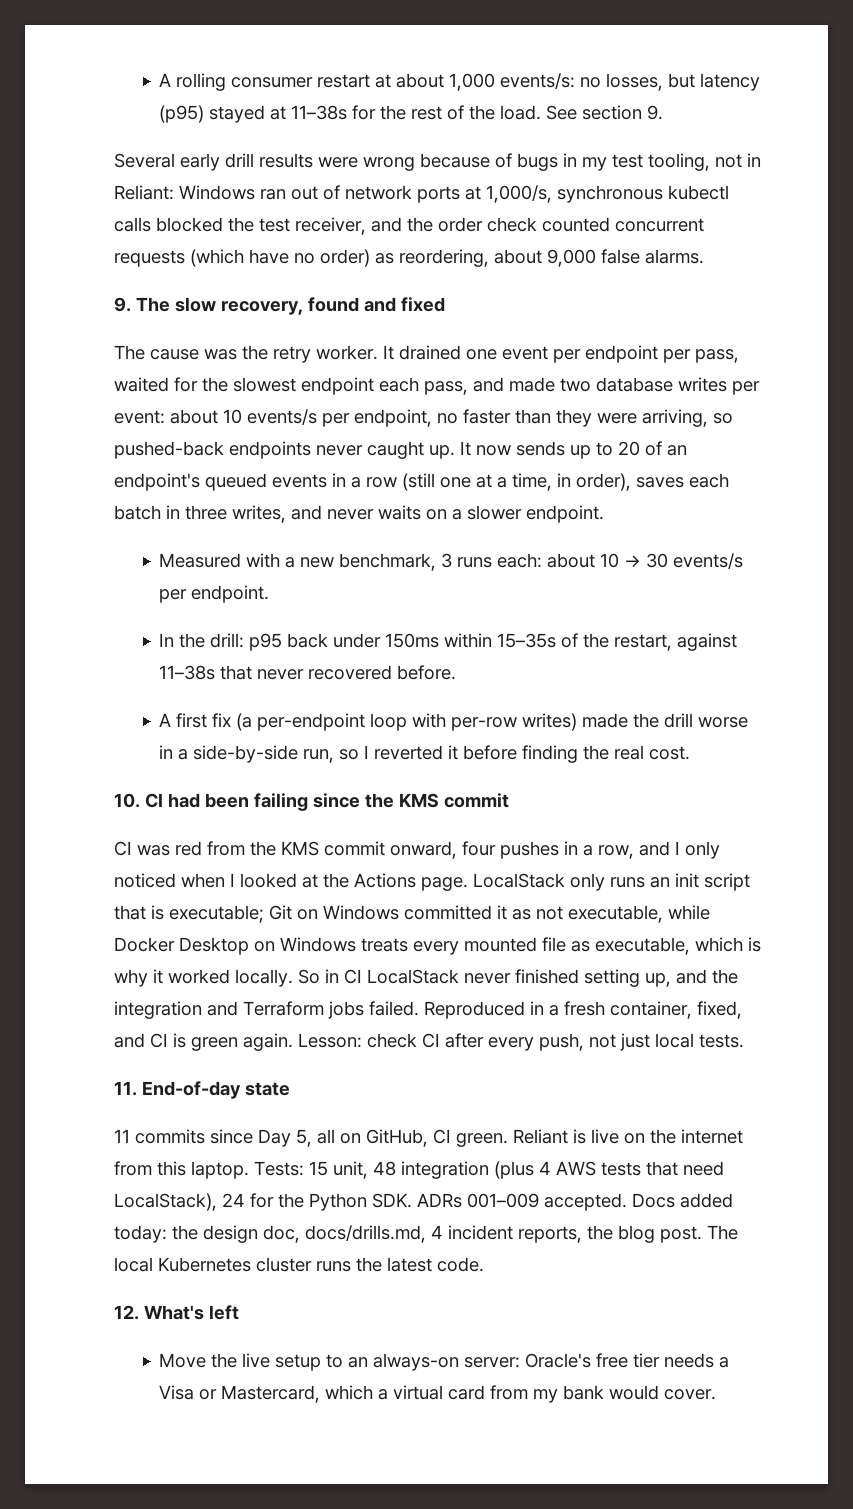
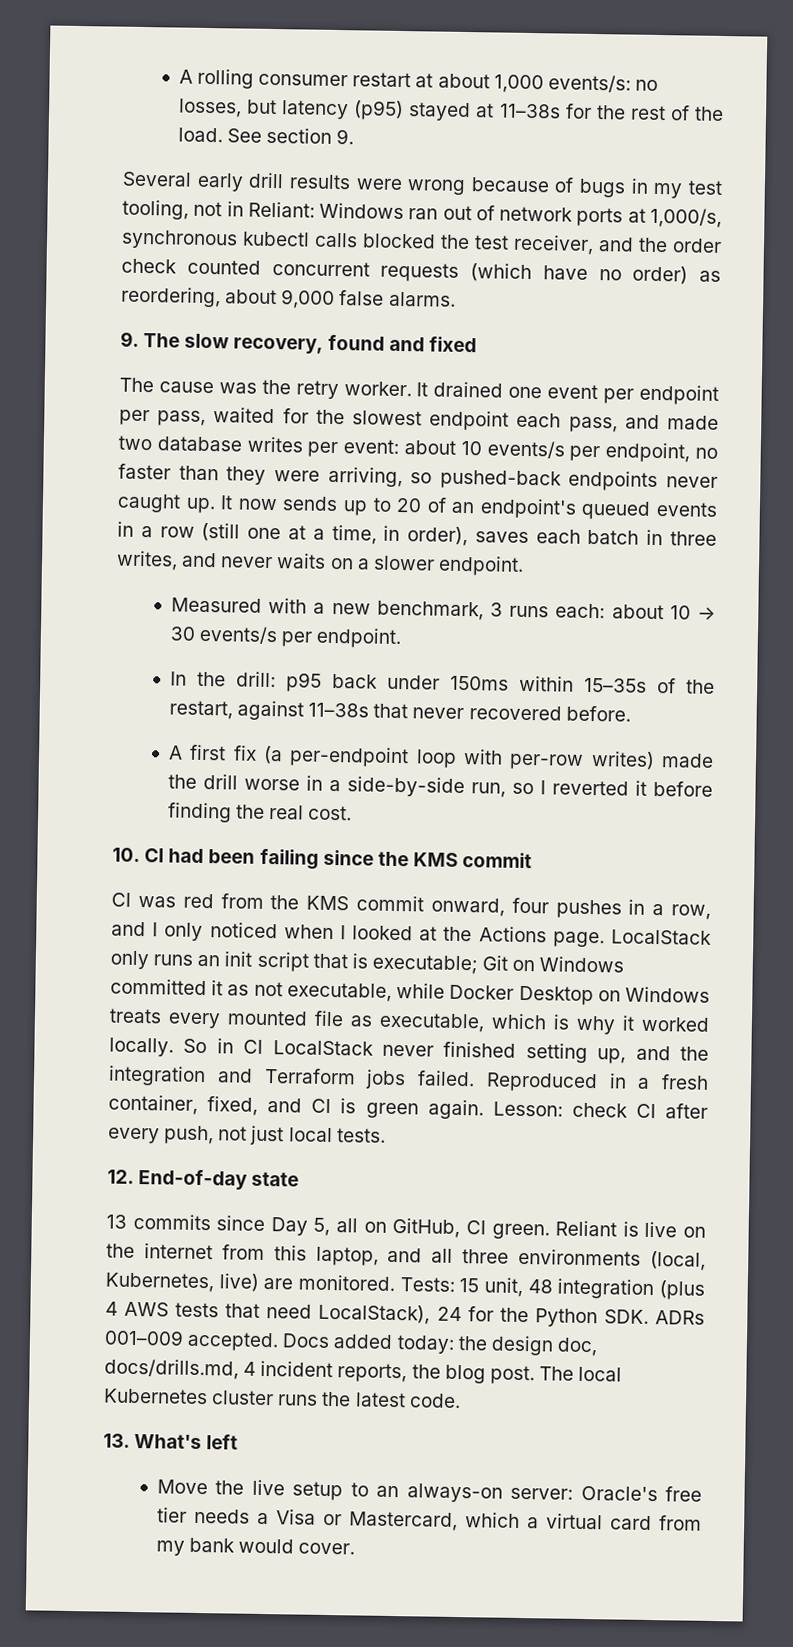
- 11. End-of-day state
+ 12. End-of-day state
- 11 commits since Day 5, all on GitHub, CI green.
+ 13 commits since Day 5, all on GitHub, CI green.
- Reliant is live on the internet from this laptop.
+ Reliant is live on the internet from this laptop, and all three environments (local, Kubernetes, live) are monitored.
- 12. What's left
+ 13. What's left

